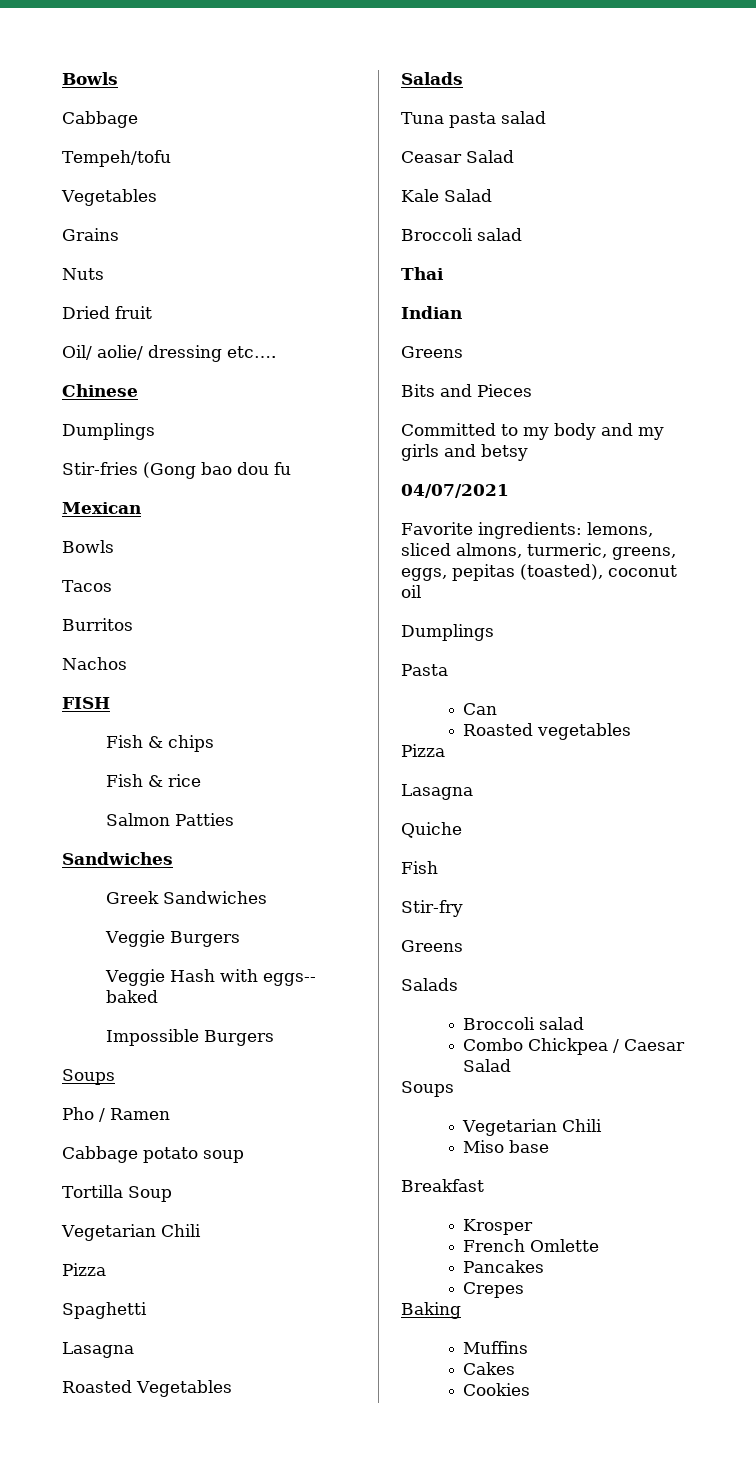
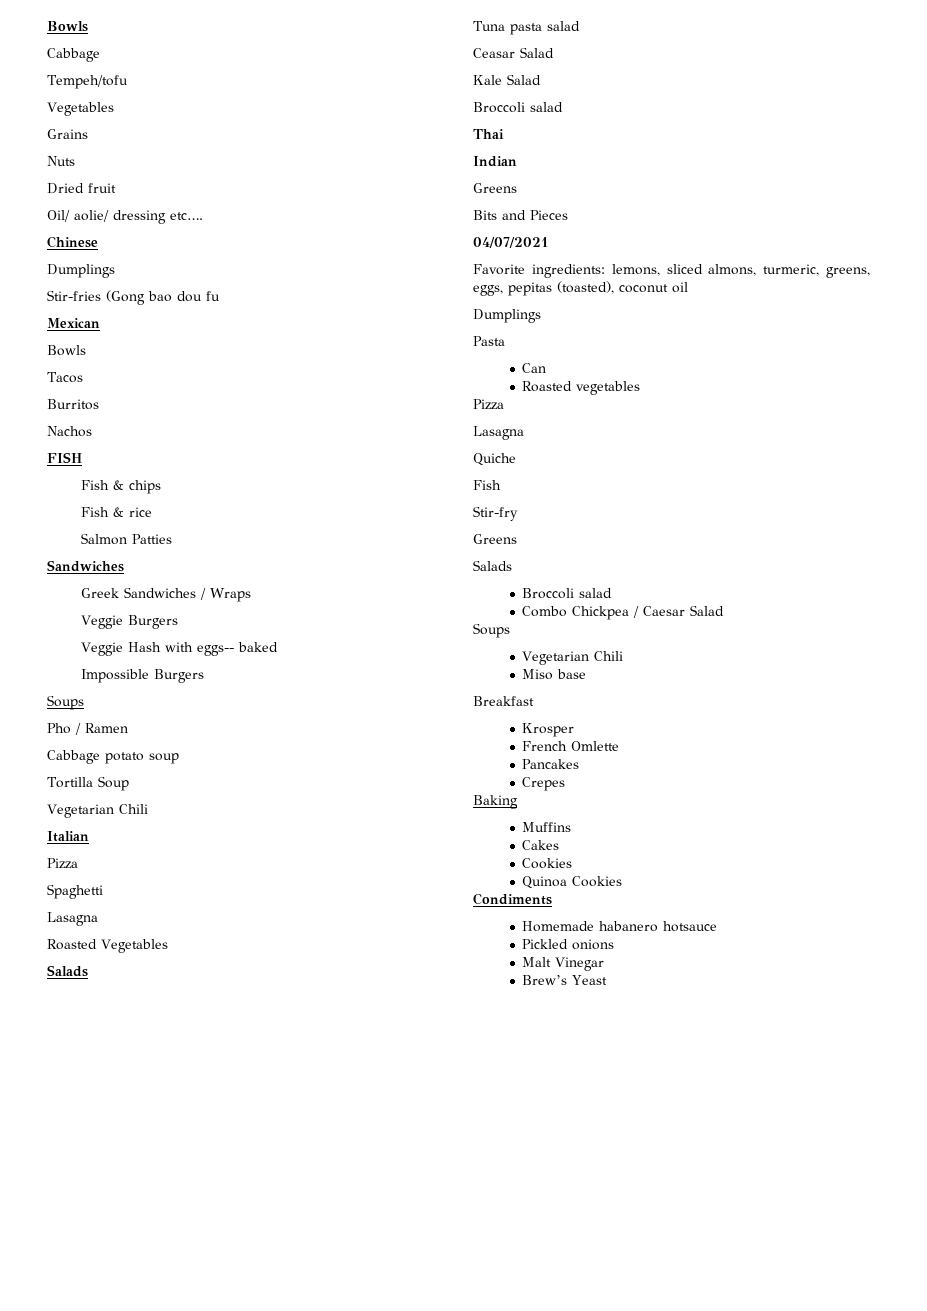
- Greek Sandwiches
+ Greek Sandwiches / Wraps
+ Italian
- Committed to my body and my girls and betsy
+ Quinoa Cookies
+ Condiments
+ Homemade habanero hotsauce
+ Pickled onions
+ Malt Vinegar
+ Brew’s Yeast

